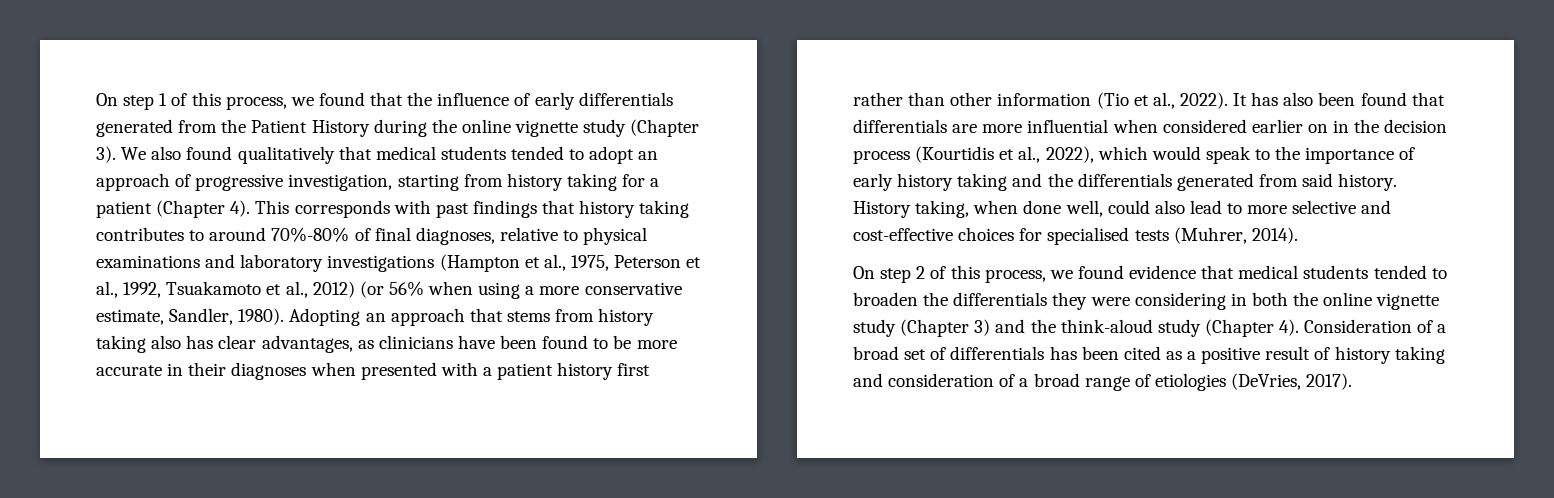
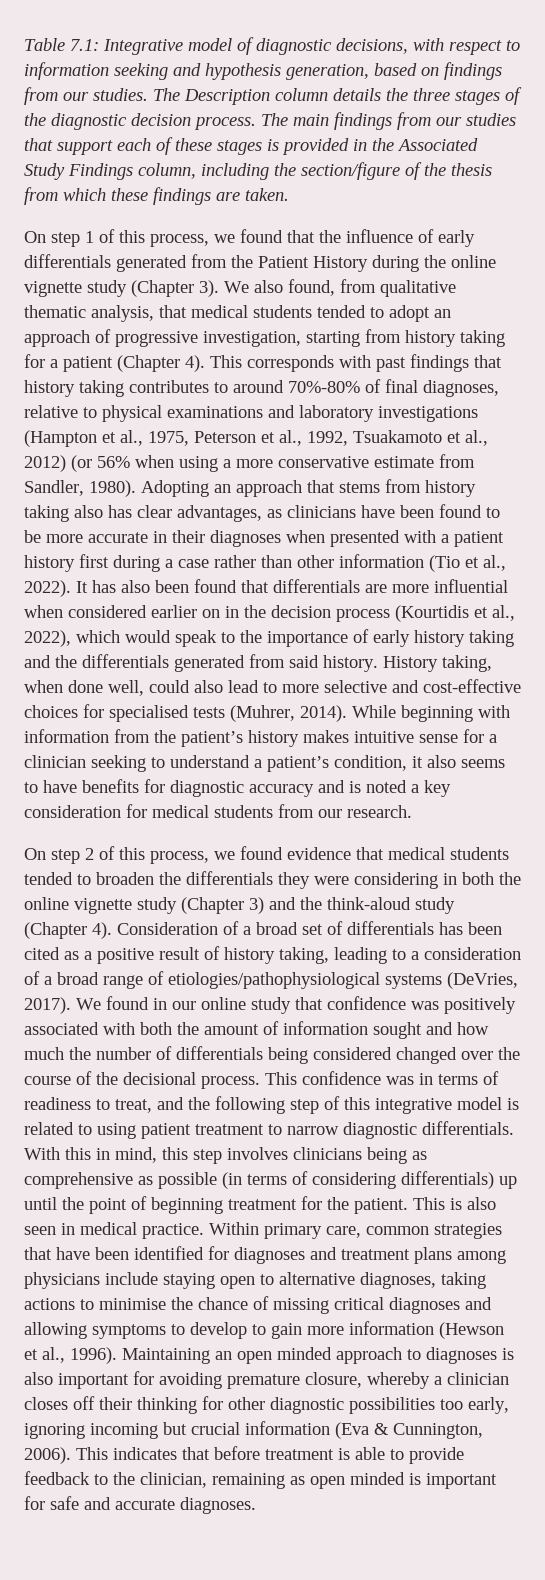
+ Table 7.1: Integrative model of diagnostic decisions, with respect to information seeking and hypothesis generation, based on findings from our studies. The Description column details the three stages of the diagnostic decision process. The main findings from our studies that support each of these stages is provided in the Associated Study Findings column, including the section/figure of the thesis from which these findings are taken.
- We also found qualitatively that medical students tended to adopt an approach of progressive investigation, starting from history taking for a patient (Chapter 4).
+ We also found, from qualitative thematic analysis, that medical students tended to adopt an approach of progressive investigation, starting from history taking for a patient (Chapter 4).
- This corresponds with past findings that history taking contributes to around 70%-80% of final diagnoses, relative to physical examinations and laboratory investigations (Hampton et al., 1975, Peterson et al., 1992, Tsuakamoto et al., 2012) (or 56% when using a more conservative estimate, Sandler, 1980).
+ This corresponds with past findings that history taking contributes to around 70%-80% of final diagnoses, relative to physical examinations and laboratory investigations (Hampton et al., 1975, Peterson et al., 1992, Tsuakamoto et al., 2012) (or 56% when using a more conservative estimate from Sandler, 1980).
- Adopting an approach that stems from history taking also has clear advantages, as clinicians have been found to be more accurate in their diagnoses when presented with a patient history first rather than other information (Tio et al., 2022).
+ Adopting an approach that stems from history taking also has clear advantages, as clinicians have been found to be more accurate in their diagnoses when presented with a patient history first during a case rather than other information (Tio et al., 2022).
+ While beginning with information from the patient’s history makes intuitive sense for a clinician seeking to understand a patient’s condition, it also seems to have benefits for diagnostic accuracy and is noted a key consideration for medical students from our research.
- Consideration of a broad set of differentials has been cited as a positive result of history taking and consideration of a broad range of etiologies (DeVries, 2017).
+ Consideration of a broad set of differentials has been cited as a positive result of history taking, leading to a consideration of a broad range of etiologies/pathophysiological systems (DeVries, 2017). We found in our online study that confidence was positively associated with both the amount of information sought and how much the number of differentials being considered changed over the course of the decisional process. This confidence was in terms of readiness to treat, and the following step of this integrative model is related to using patient treatment to narrow diagnostic differentials. With this in mind, this step involves clinicians being as comprehensive as possible (in terms of considering differentials) up until the point of beginning treatment for the patient. This is also seen in medical practice. Within primary care, common strategies that have been identified for diagnoses and treatment plans among physicians include staying open to alternative diagnoses, taking actions to minimise the chance of missing critical diagnoses and allowing symptoms to develop to gain more information (Hewson et al., 1996). Maintaining an open minded approach to diagnoses is also important for avoiding premature closure, whereby a clinician closes off their thinking for other diagnostic possibilities too early, ignoring incoming but crucial information (Eva & Cunnington, 2006). This indicates that before treatment is able to provide feedback to the clinician, remaining as open minded is important for safe and accurate diagnoses.

